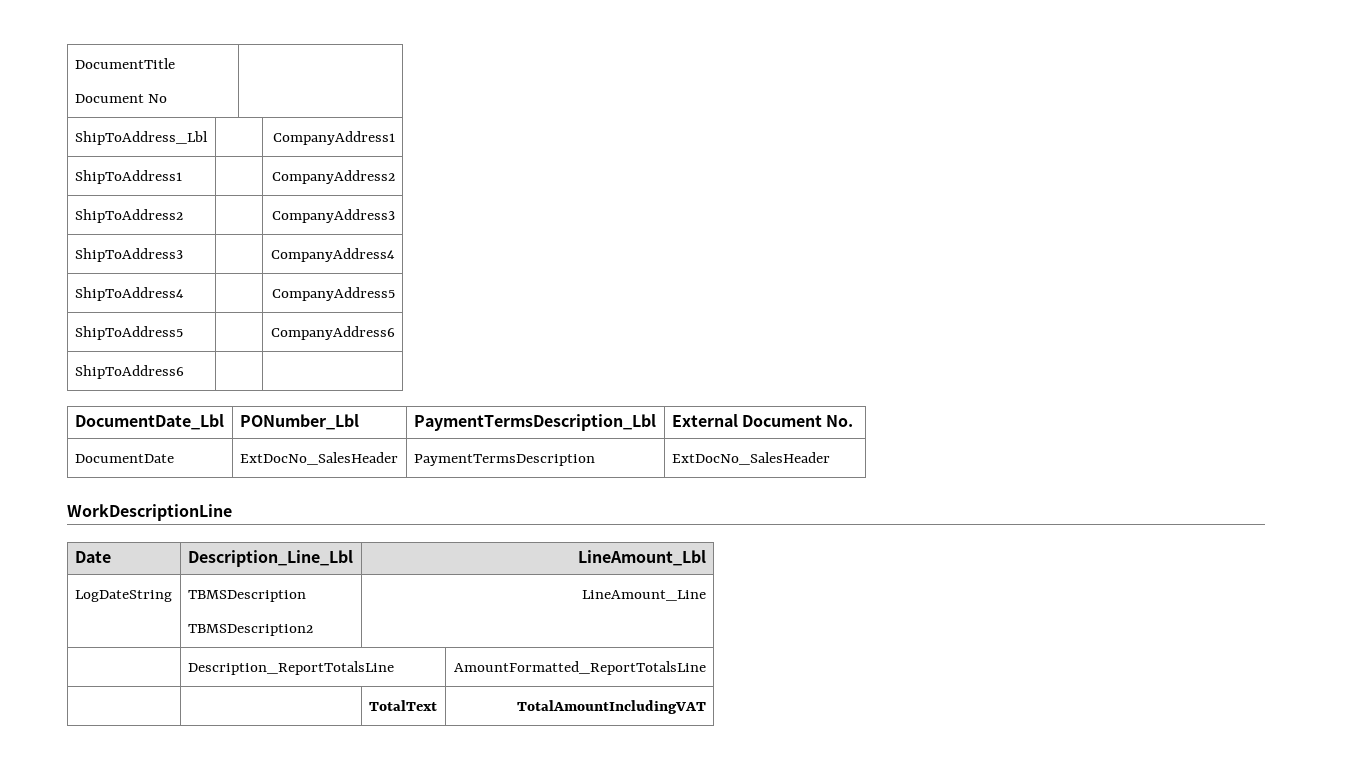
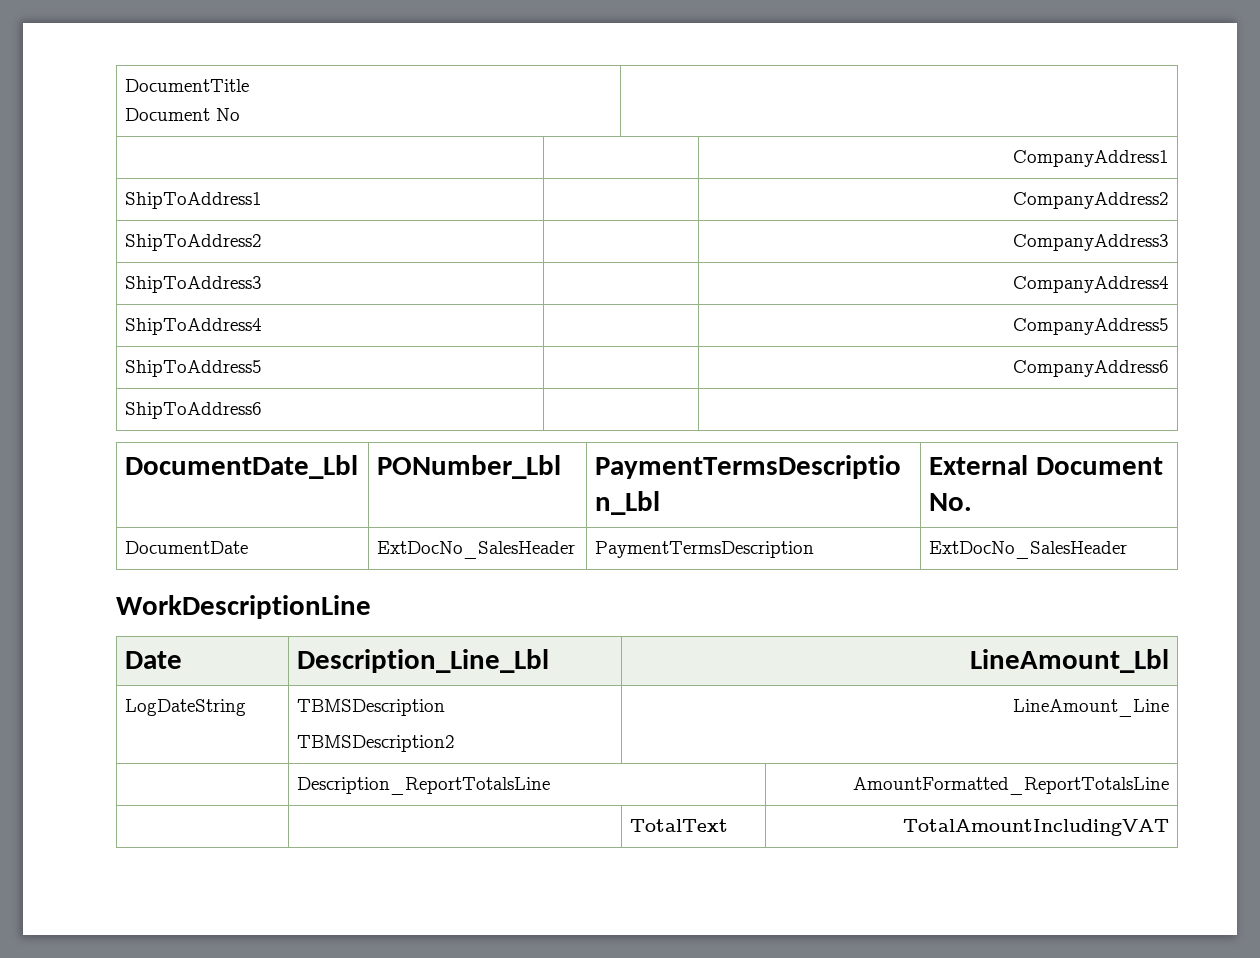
- ShipToAddress_Lbl | | CompanyAddress1
+ | | CompanyAddress1

